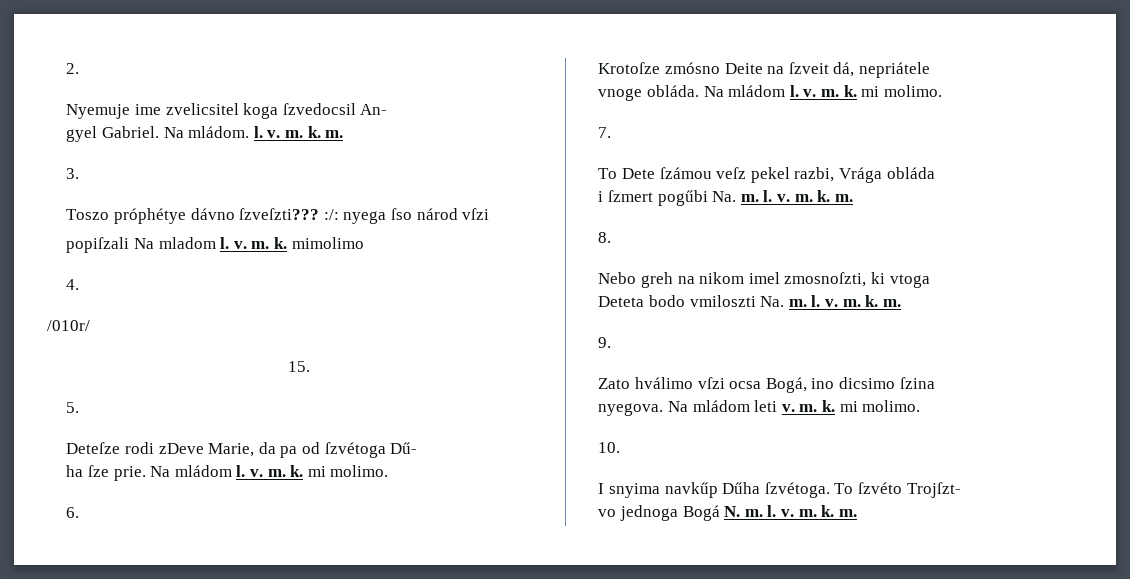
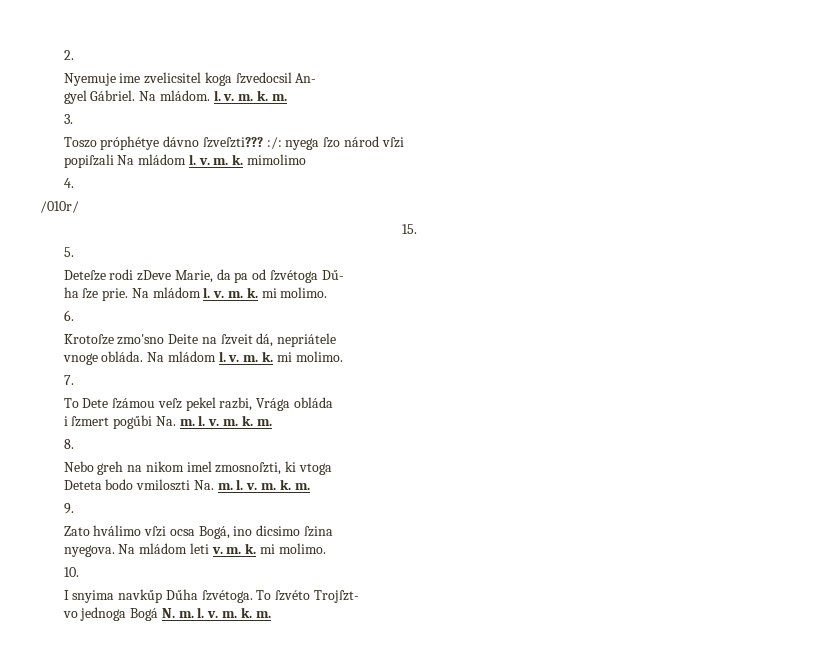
- gyel Gabriel.
+ gyel Gábriel.
- Toszo próphétye dávno ſzveſzti??? :/: nyega ſso národ vſzi
+ Toszo próphétye dávno ſzveſzti??? :/: nyega ſzo národ vſzi
- popiſzali Na mladom l. v. m. k. mimolimo
+ popiſzali Na mládom l. v. m. k. mimolimo
- Krotoſze zmósno Deite na ſzveit dá, nepriátele
+ Krotoſze zmo'sno Deite na ſzveit dá, nepriátele

